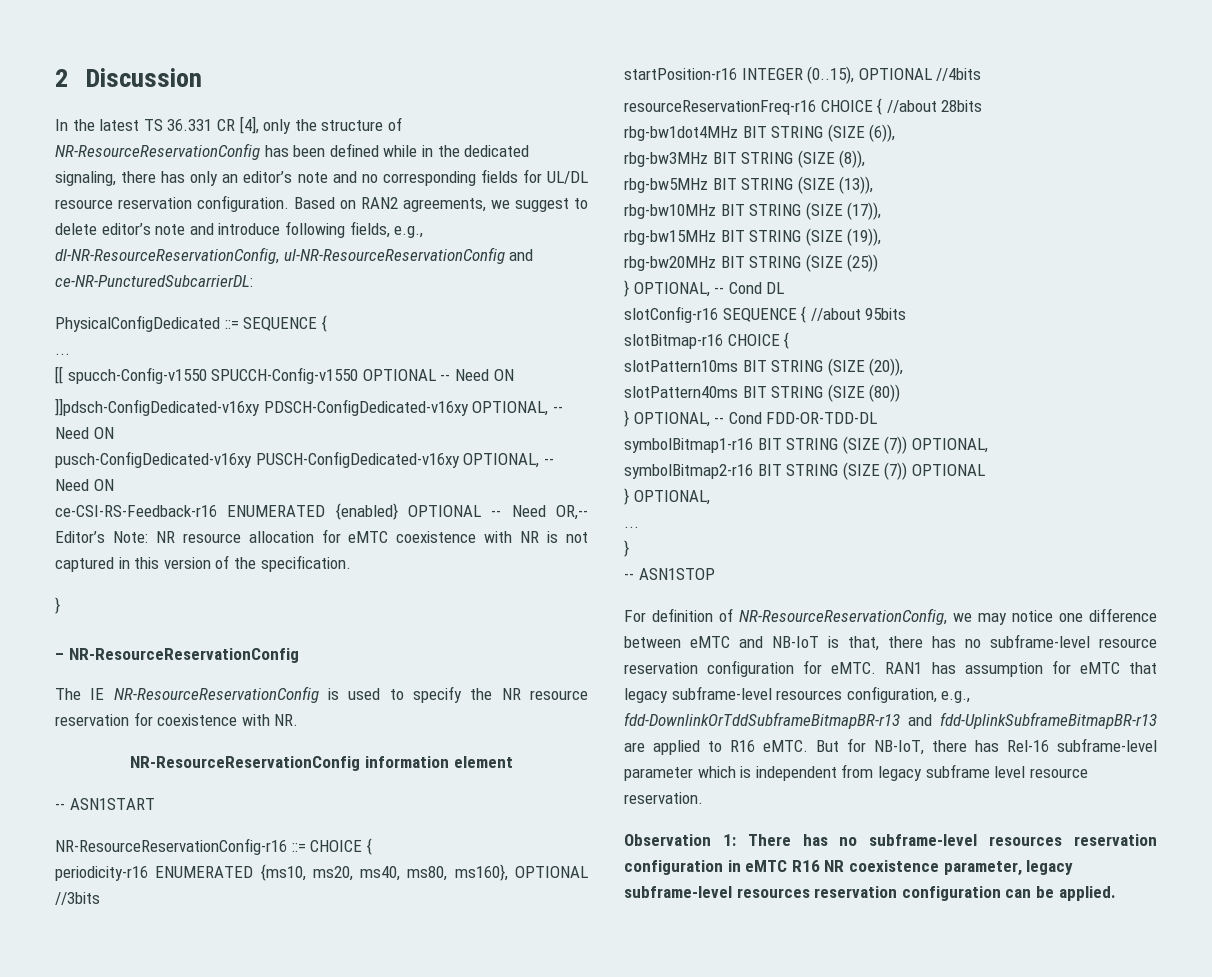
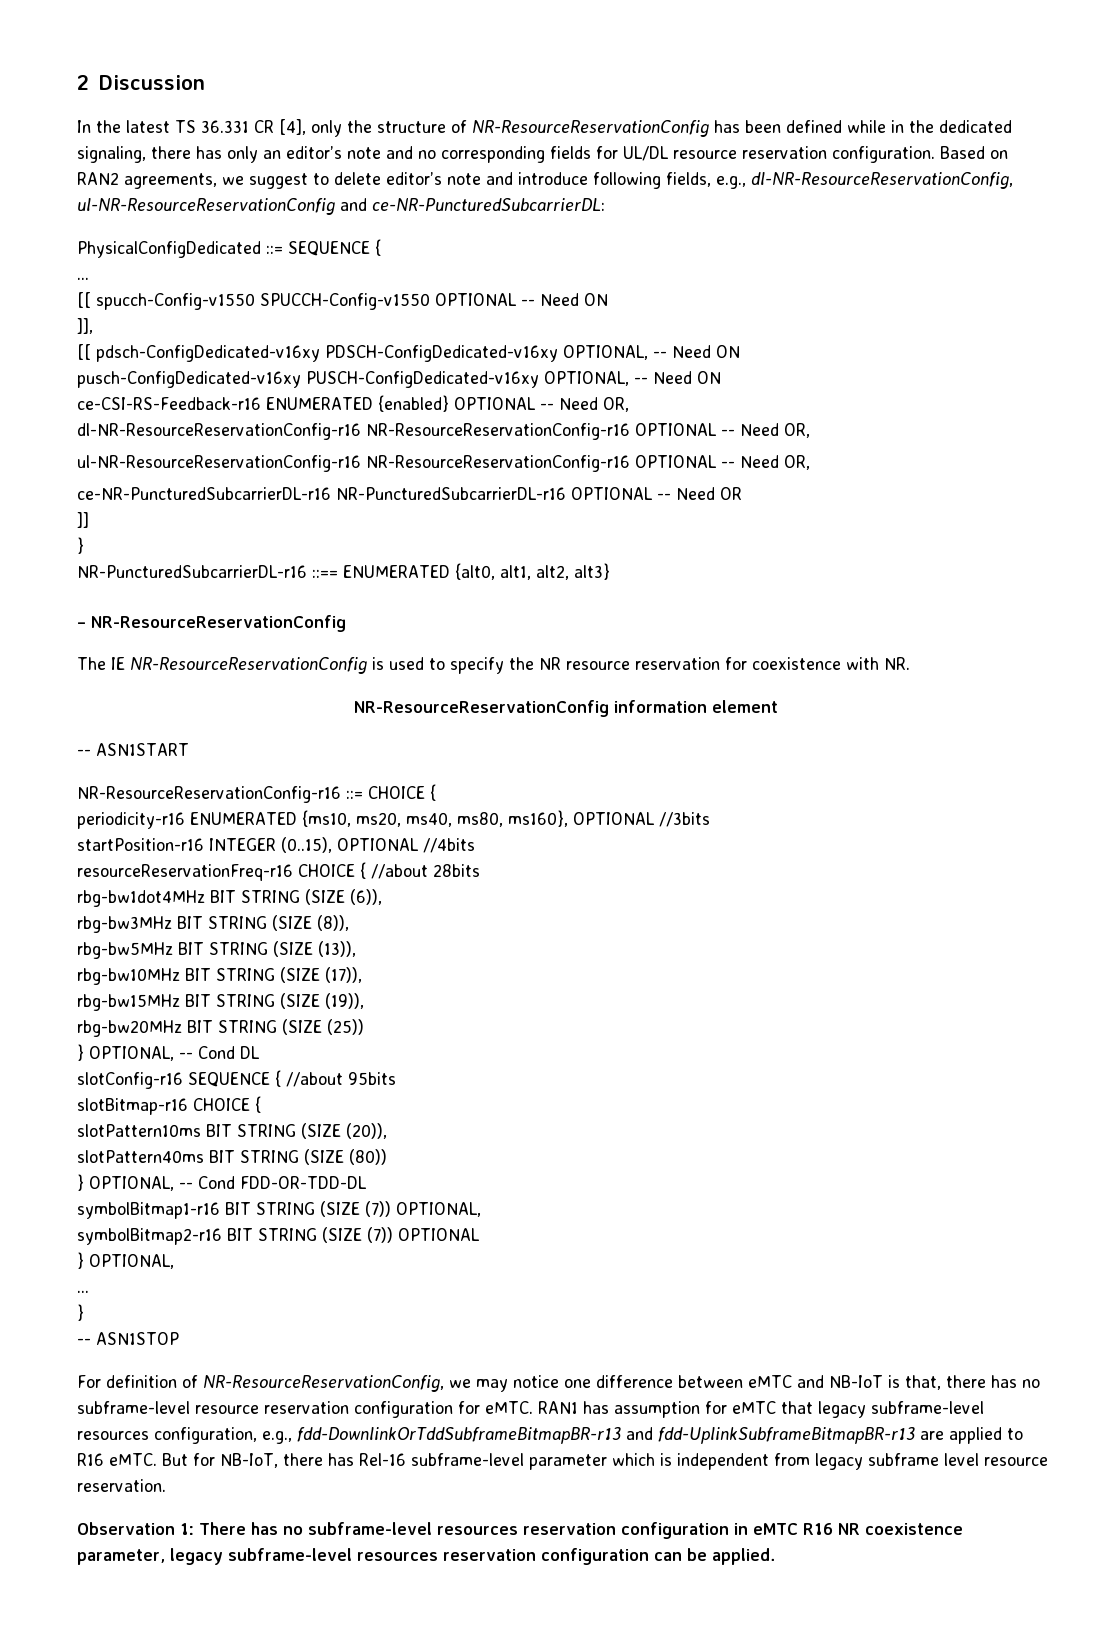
- ]]pdsch-ConfigDedicated-v16xy PDSCH-ConfigDedicated-v16xy OPTIONAL, -- Need ON
+ ]],
+ [[ pdsch-ConfigDedicated-v16xy PDSCH-ConfigDedicated-v16xy OPTIONAL, -- Need ON
- ce-CSI-RS-Feedback-r16 ENUMERATED {enabled} OPTIONAL -- Need OR,-- Editor’s Note: NR resource allocation for eMTC coexistence with NR is not captured in this version of the specification.
+ ce-CSI-RS-Feedback-r16 ENUMERATED {enabled} OPTIONAL -- Need OR,
+ dl-NR-ResourceReservationConfig-r16 NR-ResourceReservationConfig-r16 OPTIONAL -- Need OR,
+ ul-NR-ResourceReservationConfig-r16 NR-ResourceReservationConfig-r16 OPTIONAL -- Need OR,
+ ce-NR-PuncturedSubcarrierDL-r16 NR-PuncturedSubcarrierDL-r16 OPTIONAL -- Need OR
+ ]]
  }
+ NR-PuncturedSubcarrierDL-r16 ::== ENUMERATED {alt0, alt1, alt2, alt3}

